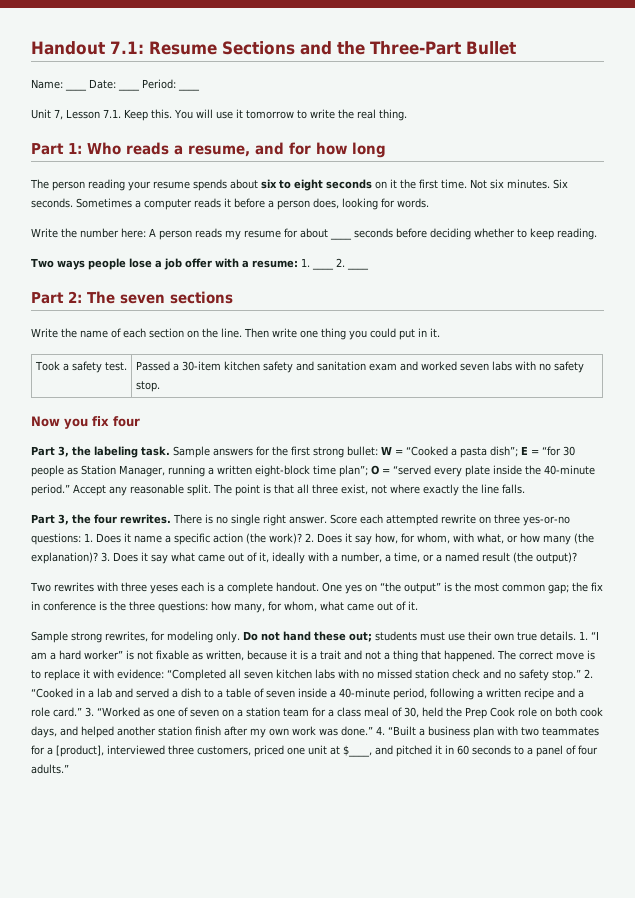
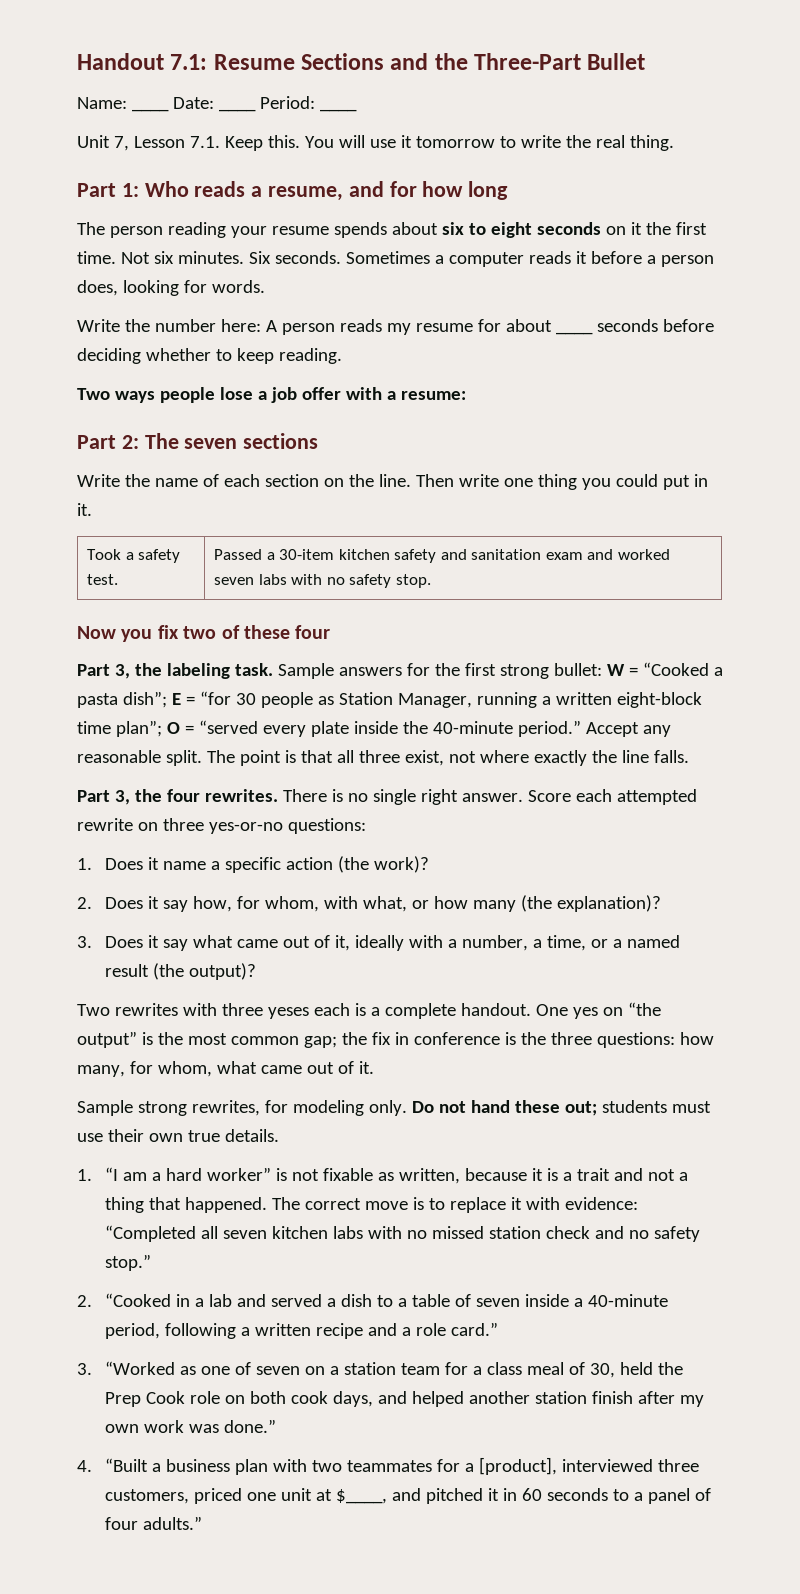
- Two ways people lose a job offer with a resume: 1. ____ 2. ____
+ Two ways people lose a job offer with a resume:
- Now you fix four
+ Now you fix two of these four
- Score each attempted rewrite on three yes-or-no questions: 1. Does it name a specific action (the work)? 2. Does it say how, for whom, with what, or how many (the explanation)? 3. Does it say what came out of it, ideally with a number, a time, or a named result (the output)?
+ Score each attempted rewrite on three yes-or-no questions:
+ 1. Does it name a specific action (the work)?
+ 2. Does it say how, for whom, with what, or how many (the explanation)?
+ 3. Does it say what came out of it, ideally with a number, a time, or a named result (the output)?
- Do not hand these out; students must use their own true details. 1. “I am a hard worker” is not fixable as written, because it is a trait and not a thing that happened.
+ Do not hand these out; students must use their own true details.
+ 1. “I am a hard worker” is not fixable as written, because it is a trait and not a thing that happened.
- “Completed all seven kitchen labs with no missed station check and no safety stop.” 2. “Cooked in a lab and served a dish to a table of seven inside a 40-minute period, following a written recipe and a role card.” 3. “Worked as one of seven on a station team for a class meal of 30, held the Prep Cook role on both cook days, and helped another station finish after my own work was done.” 4. “Built a business plan with two teammates for a [product], interviewed three customers, priced one unit at $____, and pitched it in 60 seconds to a panel of four adults.”
+ “Completed all seven kitchen labs with no missed station check and no safety stop.”
+ 2. “Cooked in a lab and served a dish to a table of seven inside a 40-minute period, following a written recipe and a role card.”
+ 3. “Worked as one of seven on a station team for a class meal of 30, held the Prep Cook role on both cook days, and helped another station finish after my own work was done.”
+ 4. “Built a business plan with two teammates for a [product], interviewed three customers, priced one unit at $____, and pitched it in 60 seconds to a panel of four adults.”

